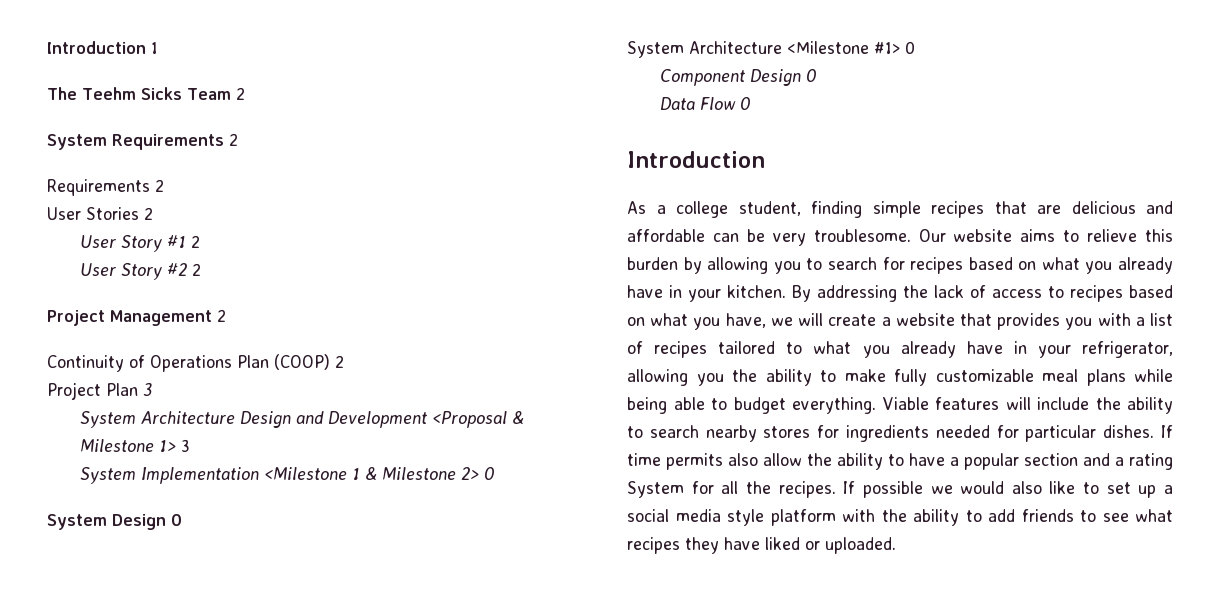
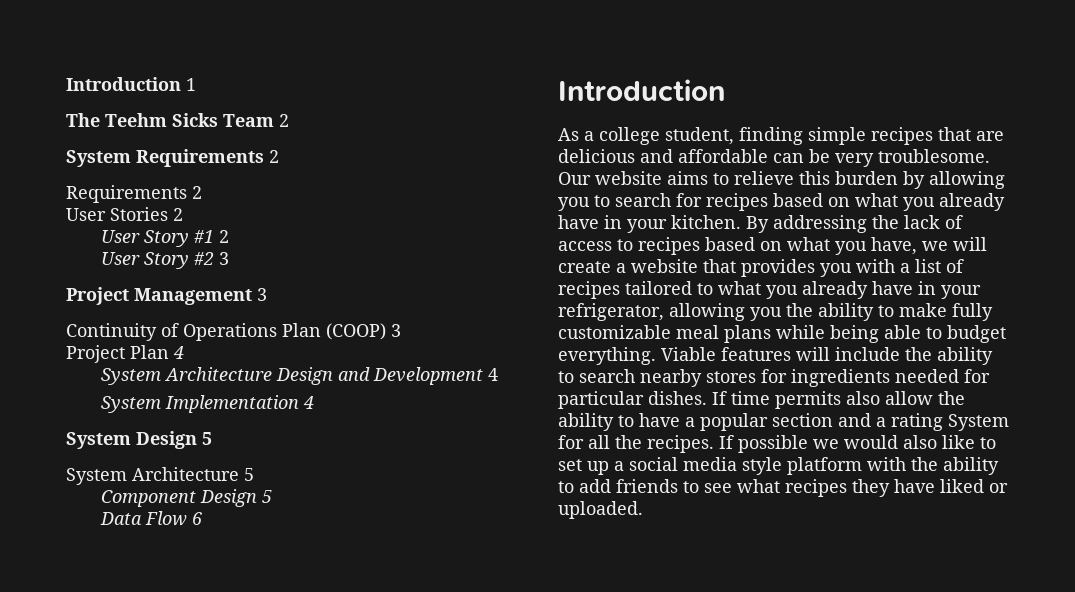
- User Story #2 2
+ User Story #2 3
- Project Management 2
+ Project Management 3
- Continuity of Operations Plan (COOP) 2
+ Continuity of Operations Plan (COOP) 3
- Project Plan 3
+ Project Plan 4
- System Architecture Design and Development <Proposal & Milestone 1> 3
- System Implementation <Milestone 1 & Milestone 2> 0
+ System Architecture Design and Development 4
+ System Implementation 4
- System Design 0
- System Architecture <Milestone #1> 0
+ System Design 5
+ System Architecture 5
- Component Design 0
+ Component Design 5
- Data Flow 0
+ Data Flow 6

